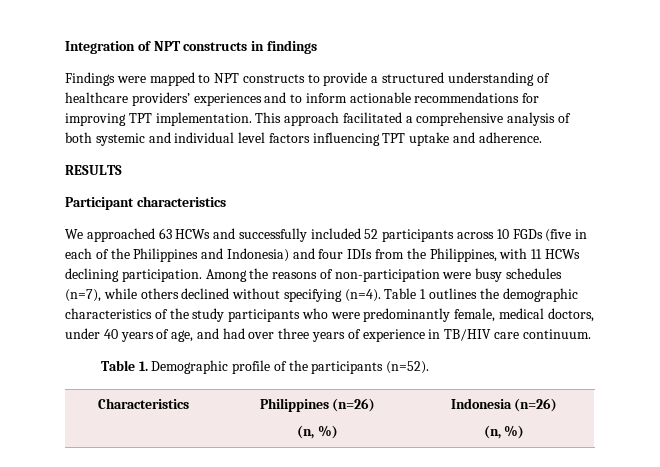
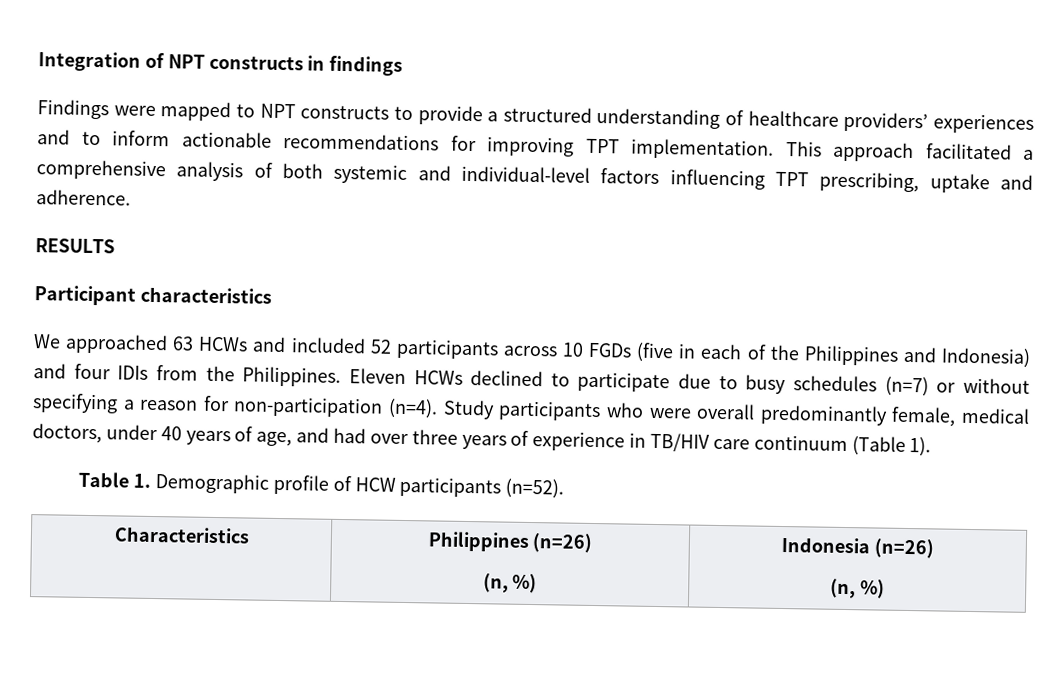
- This approach facilitated a comprehensive analysis of both systemic and individual level factors influencing TPT uptake and adherence.
+ This approach facilitated a comprehensive analysis of both systemic and individual-level factors influencing TPT prescribing, uptake and adherence.
- We approached 63 HCWs and successfully included 52 participants across 10 FGDs (five in each of the Philippines and Indonesia) and four IDIs from the Philippines, with 11 HCWs declining participation. Among the reasons of non-participation were busy schedules (n=7), while others declined without specifying (n=4). Table 1 outlines the demographic characteristics of the study participants who were predominantly female, medical doctors, under 40 years of age, and had over three years of experience in TB/HIV care continuum.
+ We approached 63 HCWs and included 52 participants across 10 FGDs (five in each of the Philippines and Indonesia) and four IDIs from the Philippines. Eleven HCWs declined to participate due to busy schedules (n=7) or without specifying a reason for non-participation (n=4). Study participants who were overall predominantly female, medical doctors, under 40 years of age, and had over three years of experience in TB/HIV care continuum (Table 1).
- Table 1. Demographic profile of the participants (n=52).
+ Table 1. Demographic profile of HCW participants (n=52).

